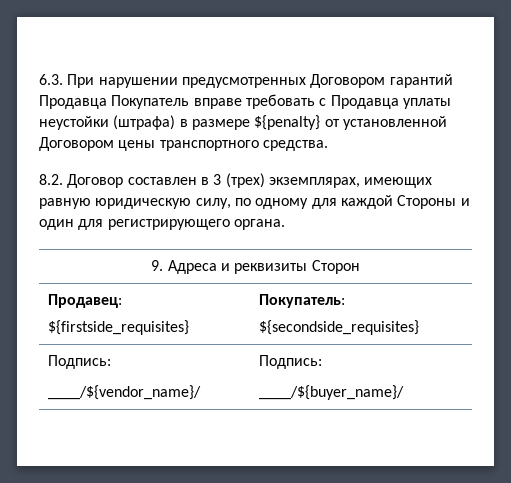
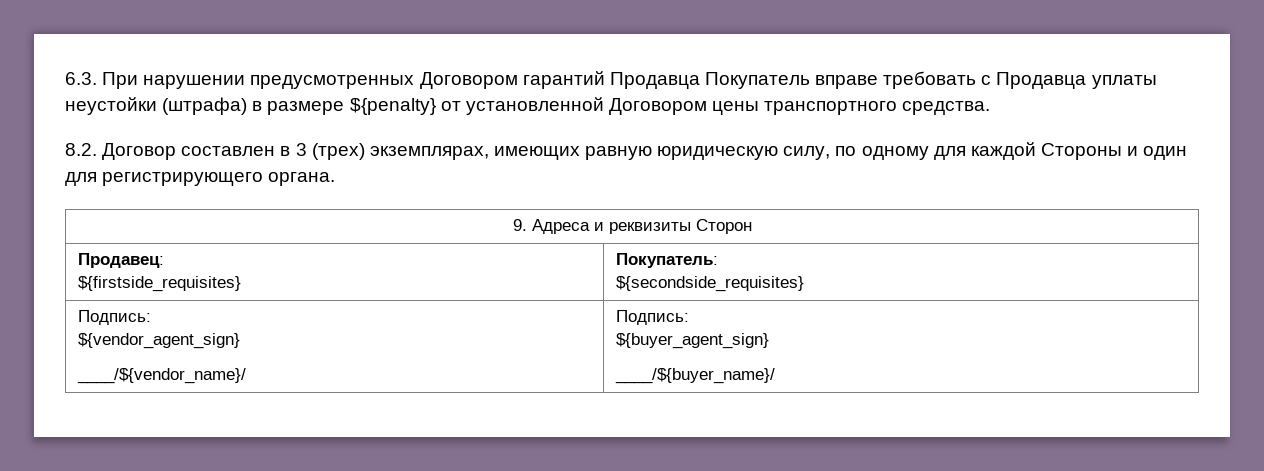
  Продавец:
  ${firstside_requisites} | Покупатель:
  ${secondside_requisites}
  Подпись:
+ ${vendor_agent_sign}
  ____/${vendor_name}/ | Подпись:
+ ${buyer_agent_sign}

